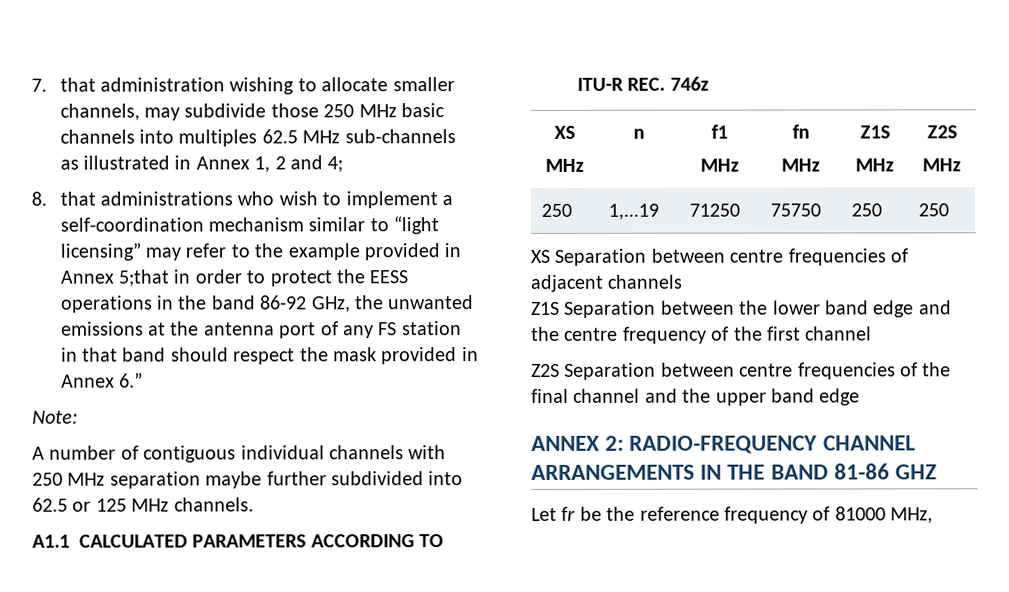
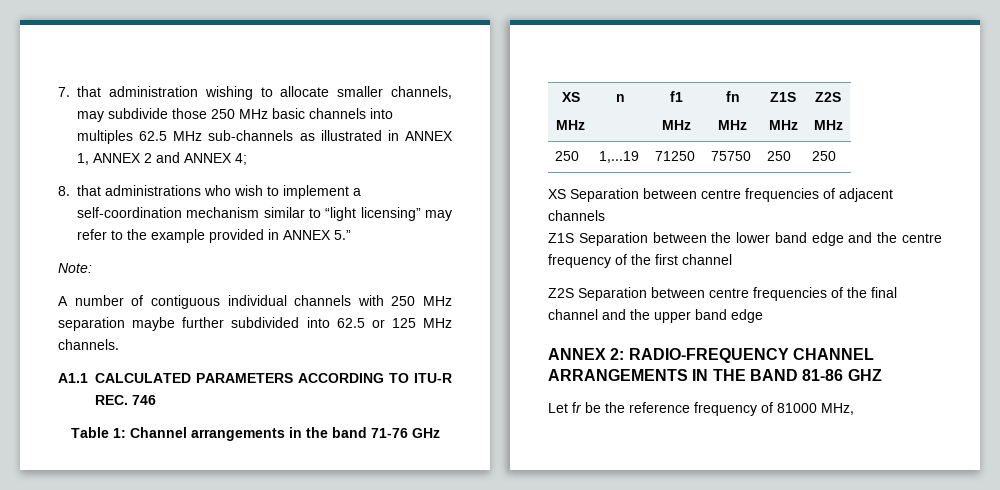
- 7. that administration wishing to allocate smaller channels, may subdivide those 250 MHz basic channels into multiples 62.5 MHz sub-channels as illustrated in Annex 1, 2 and 4;
+ 7. that administration wishing to allocate smaller channels, may subdivide those 250 MHz basic channels into multiples 62.5 MHz sub-channels as illustrated in ANNEX 1, ANNEX 2 and ANNEX 4;
- 8. that administrations who wish to implement a self-coordination mechanism similar to “light licensing” may refer to the example provided in Annex 5;that in order to protect the EESS operations in the band 86-92 GHz, the unwanted emissions at the antenna port of any FS station in that band should respect the mask provided in Annex 6.”
+ 8. that administrations who wish to implement a self-coordination mechanism similar to “light licensing” may refer to the example provided in ANNEX 5.”
- A1.1 CALCULATED PARAMETERS ACCORDING TO ITU-R REC. 746z
+ A1.1 CALCULATED PARAMETERS ACCORDING TO ITU-R REC. 746
+ Table 1: Channel arrangements in the band 71-76 GHz

